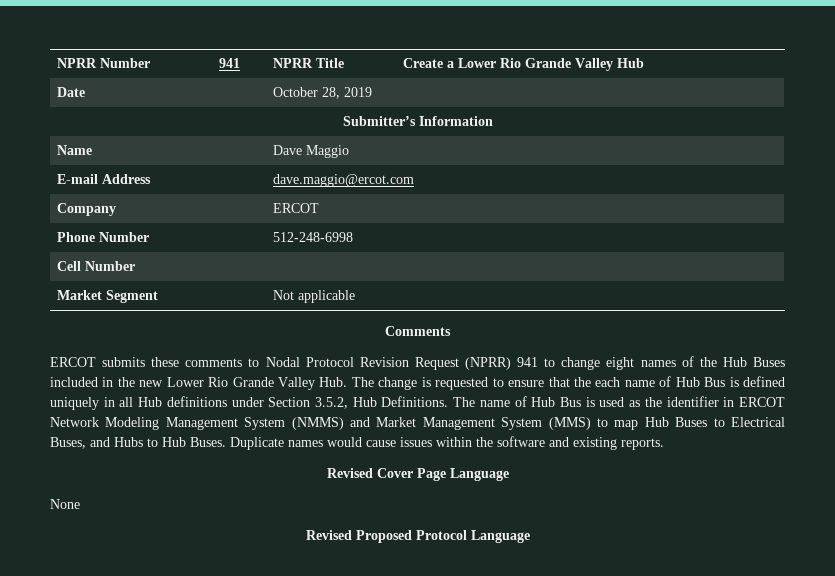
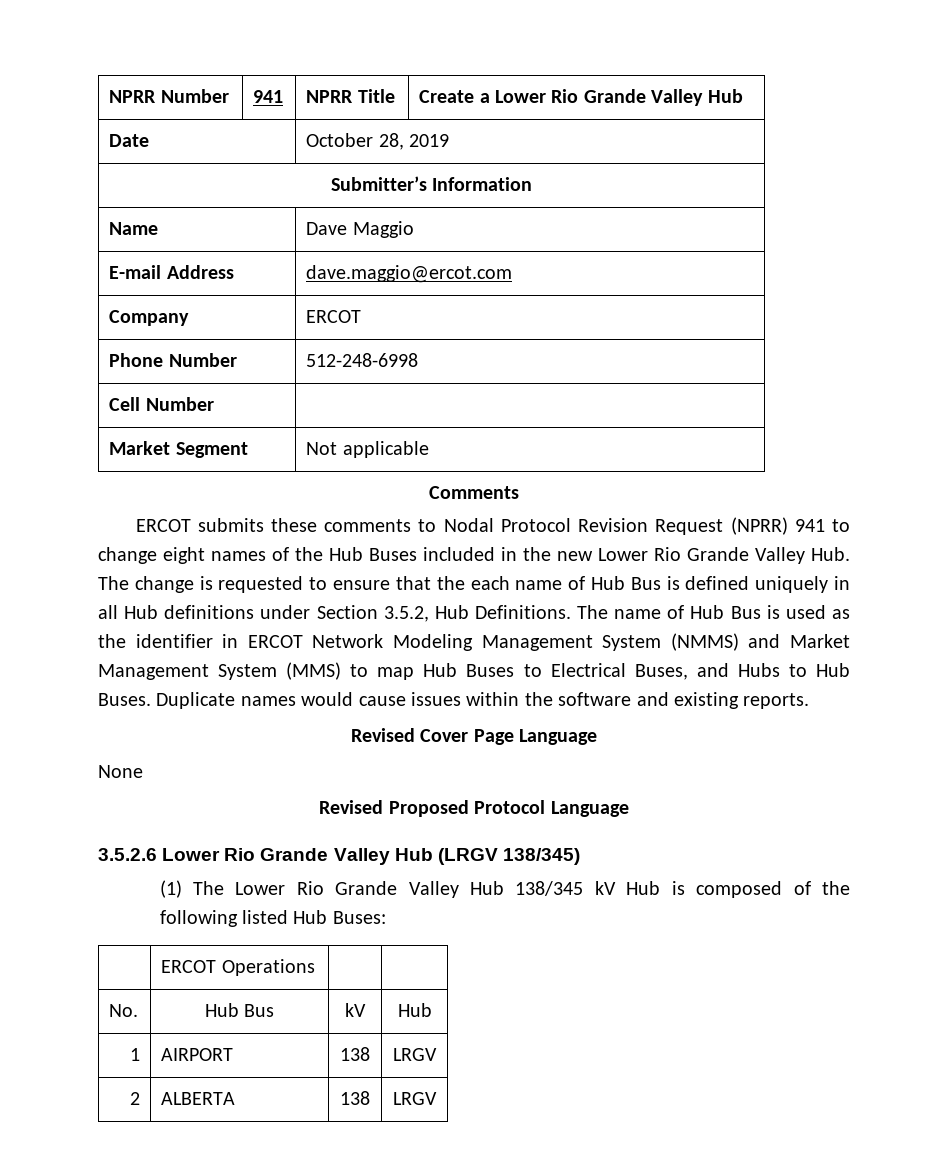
+ 3.5.2.6 Lower Rio Grande Valley Hub (LRGV 138/345)
+ (1) The Lower Rio Grande Valley Hub 138/345 kV Hub is composed of the following listed Hub Buses:
+ | ERCOT Operations | |
+ No. | Hub Bus | kV | Hub
+ 1 | AIRPORT | 138 | LRGV
+ 2 | ALBERTA | 138 | LRGV

